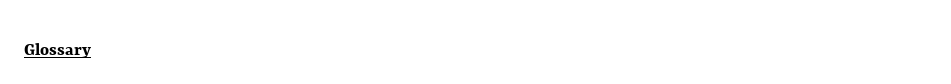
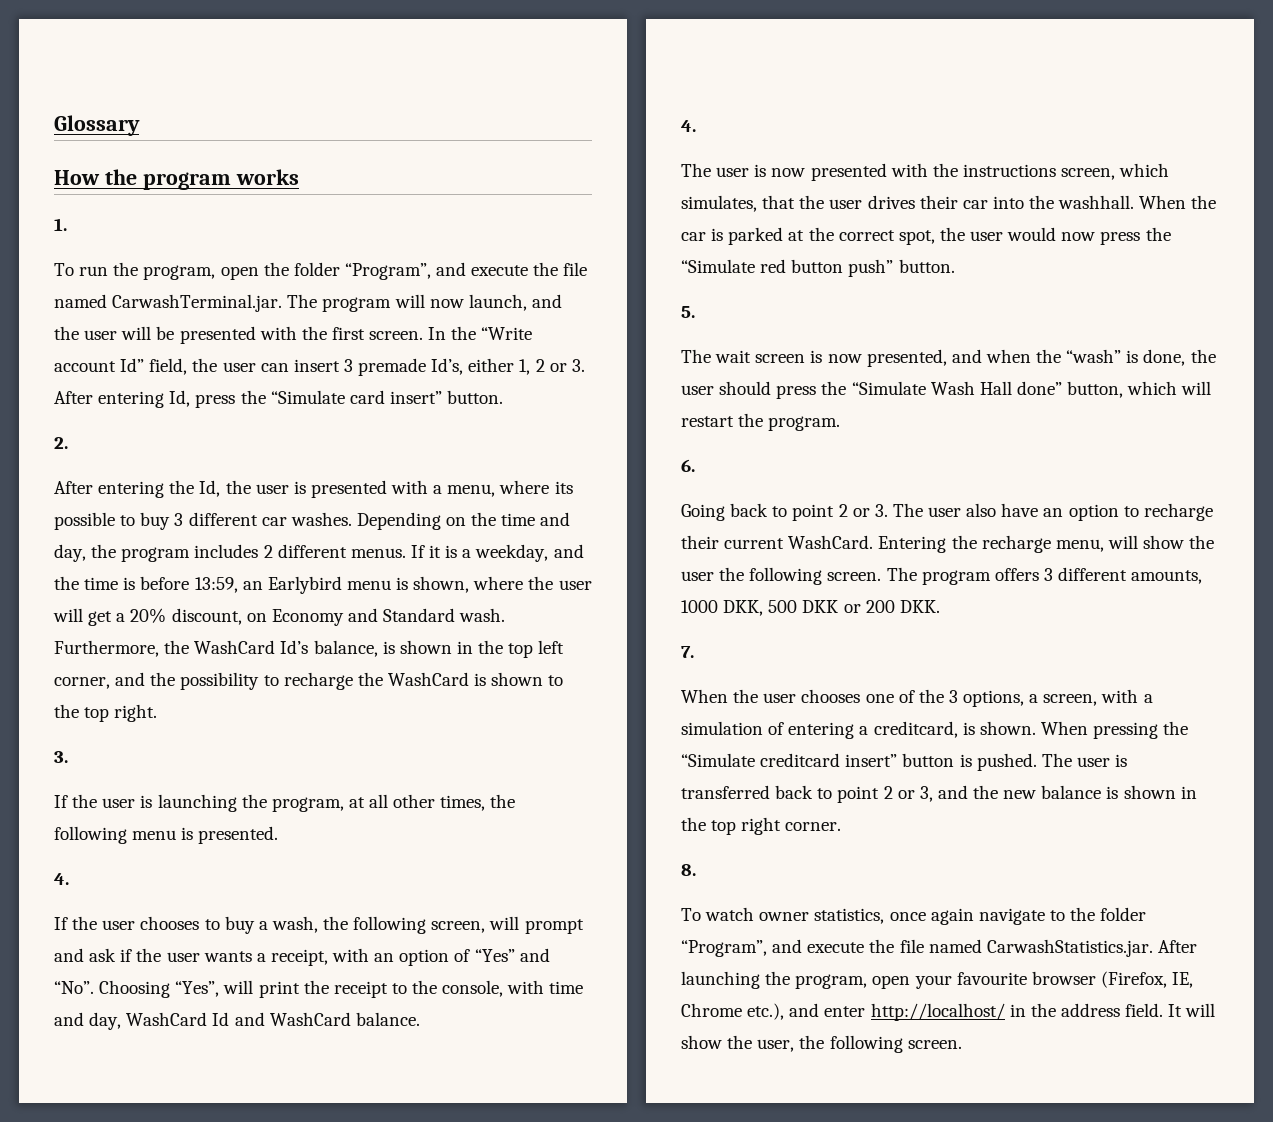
+ How the program works
+ 1.
+ To run the program, open the folder “Program”, and execute the file named CarwashTerminal.jar. The program will now launch, and the user will be presented with the first screen. In the “Write account Id” field, the user can insert 3 premade Id’s, either 1, 2 or 3. After entering Id, press the “Simulate card insert” button.
+ 2.
+ After entering the Id, the user is presented with a menu, where its possible to buy 3 different car washes. Depending on the time and day, the program includes 2 different menus. If it is a weekday, and the time is before 13:59, an Earlybird menu is shown, where the user will get a 20% discount, on Economy and Standard wash. Furthermore, the WashCard Id’s balance, is shown in the top left corner, and the possibility to recharge the WashCard is shown to the top right.
+ 3.
+ If the user is launching the program, at all other times, the following menu is presented.
+ 4.
+ If the user chooses to buy a wash, the following screen, will prompt and ask if the user wants a receipt, with an option of “Yes” and “No”. Choosing “Yes”, will print the receipt to the console, with time and day, WashCard Id and WashCard balance.
+ 4.
+ The user is now presented with the instructions screen, which simulates, that the user drives their car into the washhall. When the car is parked at the correct spot, the user would now press the “Simulate red button push” button.
+ 5.
+ The wait screen is now presented, and when the “wash” is done, the user should press the “Simulate Wash Hall done” button, which will restart the program.
+ 6.
+ Going back to point 2 or 3. The user also have an option to recharge their current WashCard. Entering the recharge menu, will show the user the following screen. The program offers 3 different amounts, 1000 DKK, 500 DKK or 200 DKK.
+ 7.
+ When the user chooses one of the 3 options, a screen, with a simulation of entering a creditcard, is shown. When pressing the “Simulate creditcard insert” button is pushed. The user is transferred back to point 2 or 3, and the new balance is shown in the top right corner.
+ 8.
+ To watch owner statistics, once again navigate to the folder “Program”, and execute the file named CarwashStatistics.jar. After launching the program, open your favourite browser (Firefox, IE, Chrome etc.), and enter http://localhost/ in the address field. It will show the user, the following screen.

